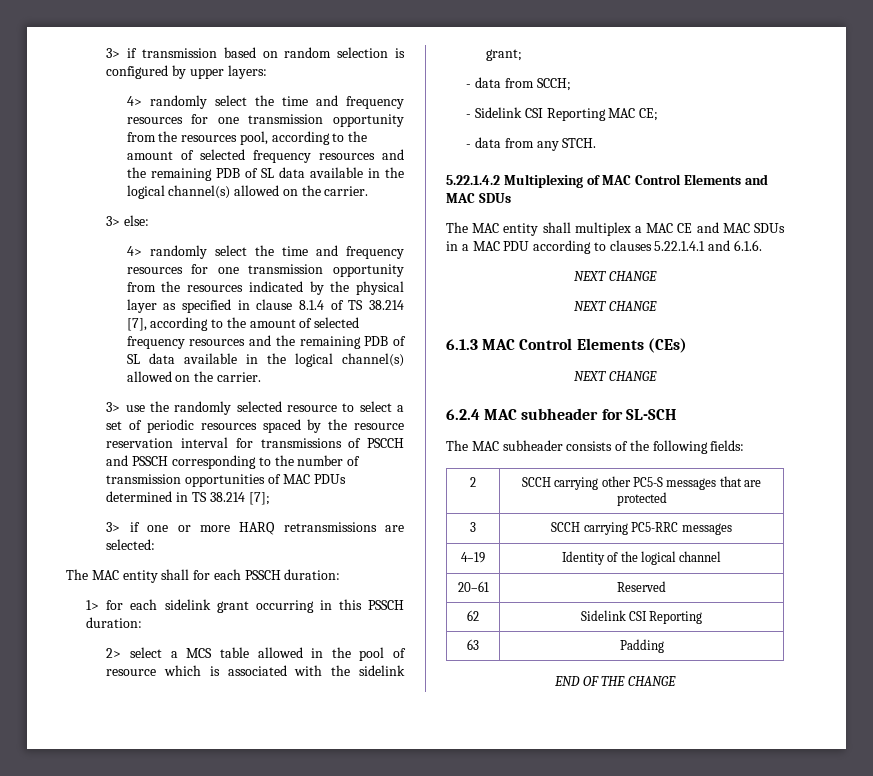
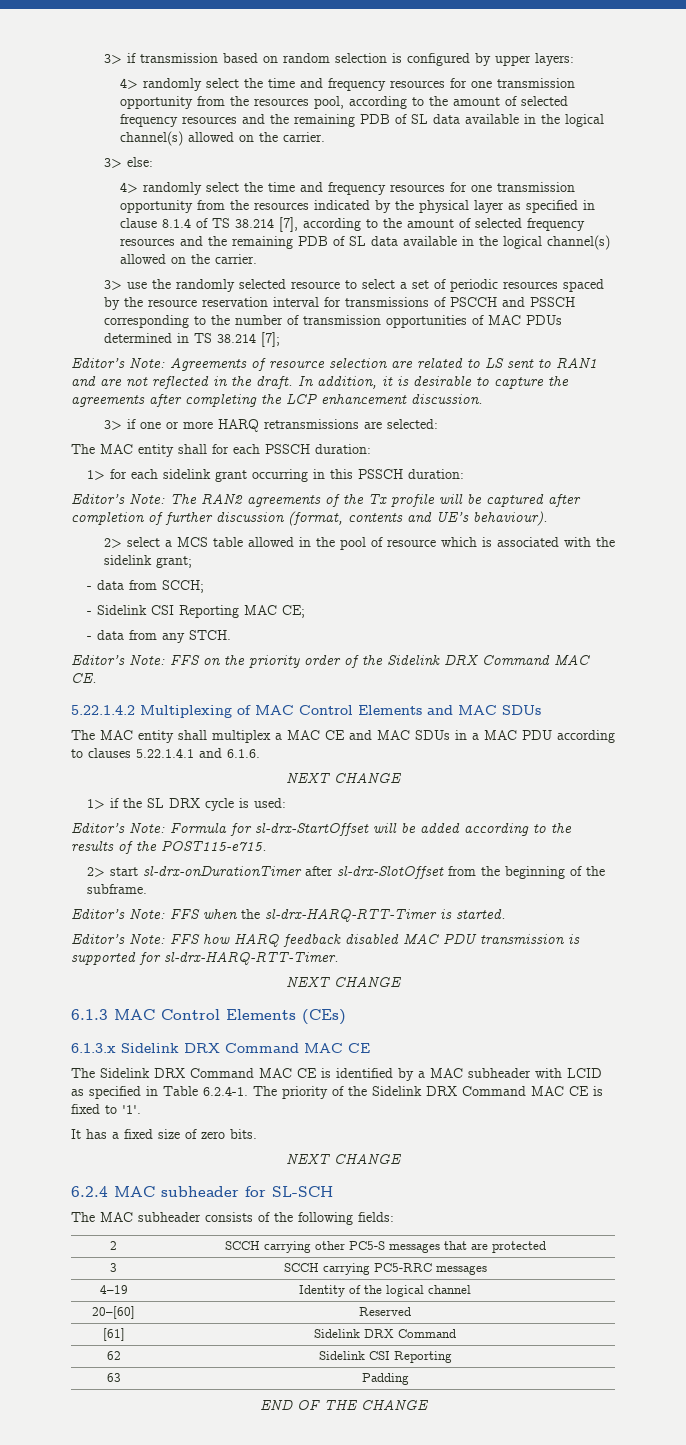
+ Editor’s Note: Agreements of resource selection are related to LS sent to RAN1 and are not reflected in the draft. In addition, it is desirable to capture the agreements after completing the LCP enhancement discussion.
+ Editor’s Note: The RAN2 agreements of the Tx profile will be captured after completion of further discussion (format, contents and UE’s behaviour).
+ Editor’s Note: FFS on the priority order of the Sidelink DRX Command MAC CE.
+ 1> if the SL DRX cycle is used:
+ Editor’s Note: Formula for sl-drx-StartOffset will be added according to the results of the POST115-e715.
+ 2> start sl-drx-onDurationTimer after sl-drx-SlotOffset from the beginning of the subframe.
+ Editor’s Note: FFS when the sl-drx-HARQ-RTT-Timer is started.
+ Editor’s Note: FFS how HARQ feedback disabled MAC PDU transmission is supported for sl-drx-HARQ-RTT-Timer.
+ 6.1.3.x Sidelink DRX Command MAC CE
+ The Sidelink DRX Command MAC CE is identified by a MAC subheader with LCID as specified in Table 6.2.4-1. The priority of the Sidelink DRX Command MAC CE is fixed to '1'.
+ It has a fixed size of zero bits.
- 20–61 | Reserved
+ 20–[60] | Reserved
+ [61] | Sidelink DRX Command

